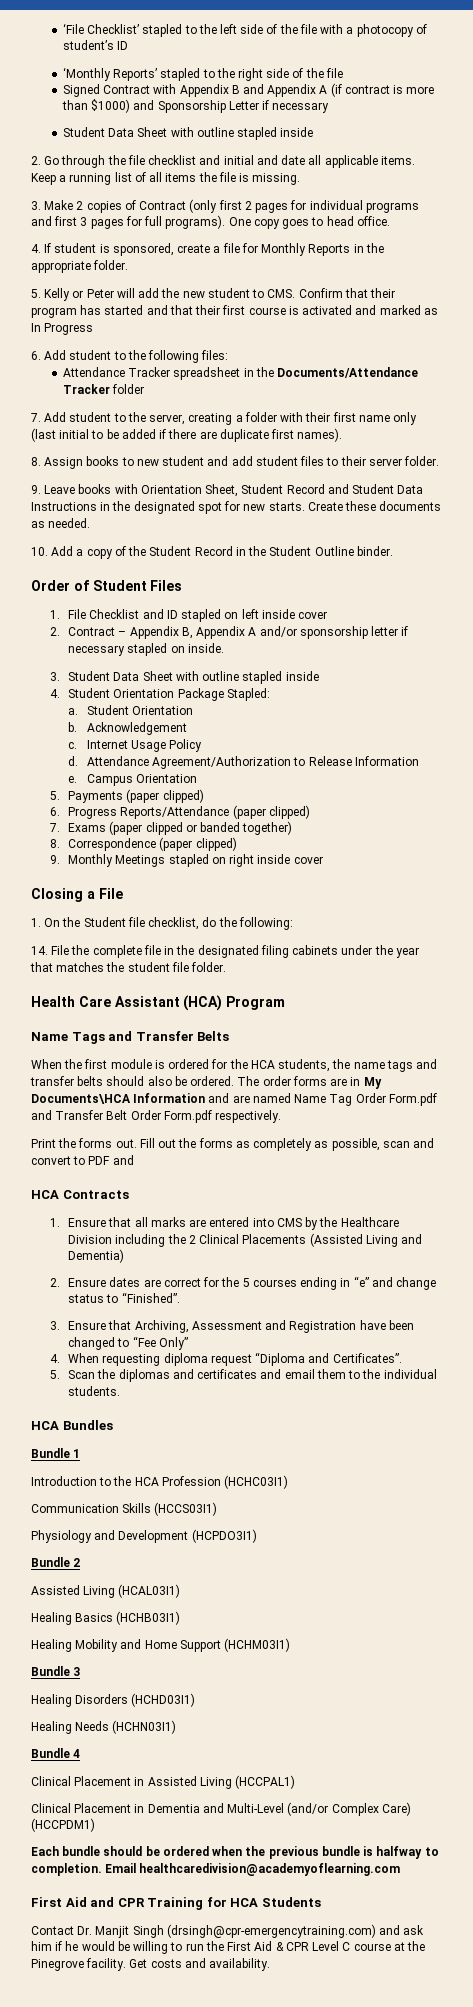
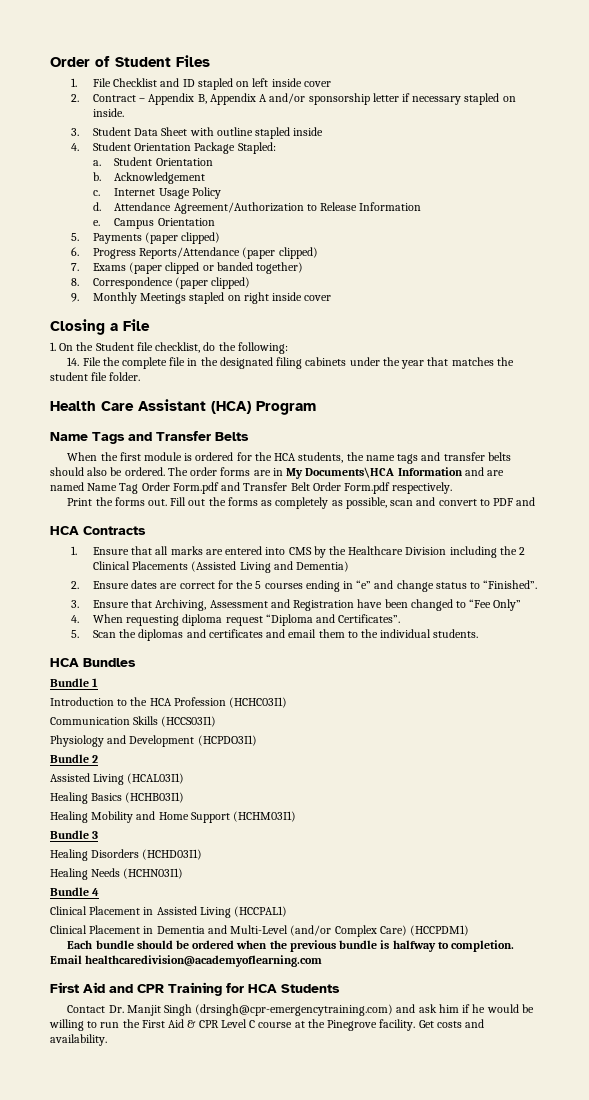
- ‘File Checklist’ stapled to the left side of the file with a photocopy of student’s ID
- ‘Monthly Reports’ stapled to the right side of the file
- Signed Contract with Appendix B and Appendix A (if contract is more than $1000) and Sponsorship Letter if necessary
- Student Data Sheet with outline stapled inside
- 2. Go through the file checklist and initial and date all applicable items. Keep a running list of all items the file is missing.
- 3. Make 2 copies of Contract (only first 2 pages for individual programs and first 3 pages for full programs). One copy goes to head office.
- 4. If student is sponsored, create a file for Monthly Reports in the appropriate folder.
- 5. Kelly or Peter will add the new student to CMS. Confirm that their program has started and that their first course is activated and marked as In Progress
- 6. Add student to the following files:
- Attendance Tracker spreadsheet in the Documents/Attendance Tracker folder
- 7. Add student to the server, creating a folder with their first name only (last initial to be added if there are duplicate first names).
- 8. Assign books to new student and add student files to their server folder.
- 9. Leave books with Orientation Sheet, Student Record and Student Data Instructions in the designated spot for new starts. Create these documents as needed.
- 10. Add a copy of the Student Record in the Student Outline binder.

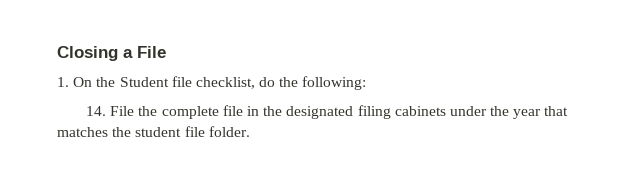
- Order of Student Files
- 1. File Checklist and ID stapled on left inside cover
- 2. Contract – Appendix B, Appendix A and/or sponsorship letter if necessary stapled on inside.
- 3. Student Data Sheet with outline stapled inside
- 4. Student Orientation Package Stapled:
- a. Student Orientation
- b. Acknowledgement
- c. Internet Usage Policy
- d. Attendance Agreement/Authorization to Release Information
- e. Campus Orientation
- 5. Payments (paper clipped)
- 6. Progress Reports/Attendance (paper clipped)
- 7. Exams (paper clipped or banded together)
- 8. Correspondence (paper clipped)
- 9. Monthly Meetings stapled on right inside cover
- Health Care Assistant (HCA) Program
- Name Tags and Transfer Belts
- When the first module is ordered for the HCA students, the name tags and transfer belts should also be ordered. The order forms are in My Documents\HCA Information and are named Name Tag Order Form.pdf and Transfer Belt Order Form.pdf respectively.
- Print the forms out. Fill out the forms as completely as possible, scan and convert to PDF and
- HCA Contracts
- 1. Ensure that all marks are entered into CMS by the Healthcare Division including the 2 Clinical Placements (Assisted Living and Dementia)
- 2. Ensure dates are correct for the 5 courses ending in “e” and change status to “Finished”.
- 3. Ensure that Archiving, Assessment and Registration have been changed to “Fee Only”
- 4. When requesting diploma request “Diploma and Certificates”.
- 5. Scan the diplomas and certificates and email them to the individual students.
- HCA Bundles
- Bundle 1
- Introduction to the HCA Profession (HCHC03I1)
- Communication Skills (HCCS03I1)
- Physiology and Development (HCPDO3I1)
- Bundle 2
- Assisted Living (HCAL03I1)
- Healing Basics (HCHB03I1)
- Healing Mobility and Home Support (HCHM03I1)
- Bundle 3
- Healing Disorders (HCHD03I1)
- Healing Needs (HCHN03I1)
- Bundle 4
- Clinical Placement in Assisted Living (HCCPAL1)
- Clinical Placement in Dementia and Multi-Level (and/or Complex Care) (HCCPDM1)
- Each bundle should be ordered when the previous bundle is halfway to completion. Email healthcaredivision@academyoflearning.com
- First Aid and CPR Training for HCA Students
- Contact Dr. Manjit Singh (drsingh@cpr-emergencytraining.com) and ask him if he would be willing to run the First Aid & CPR Level C course at the Pinegrove facility. Get costs and availability.

